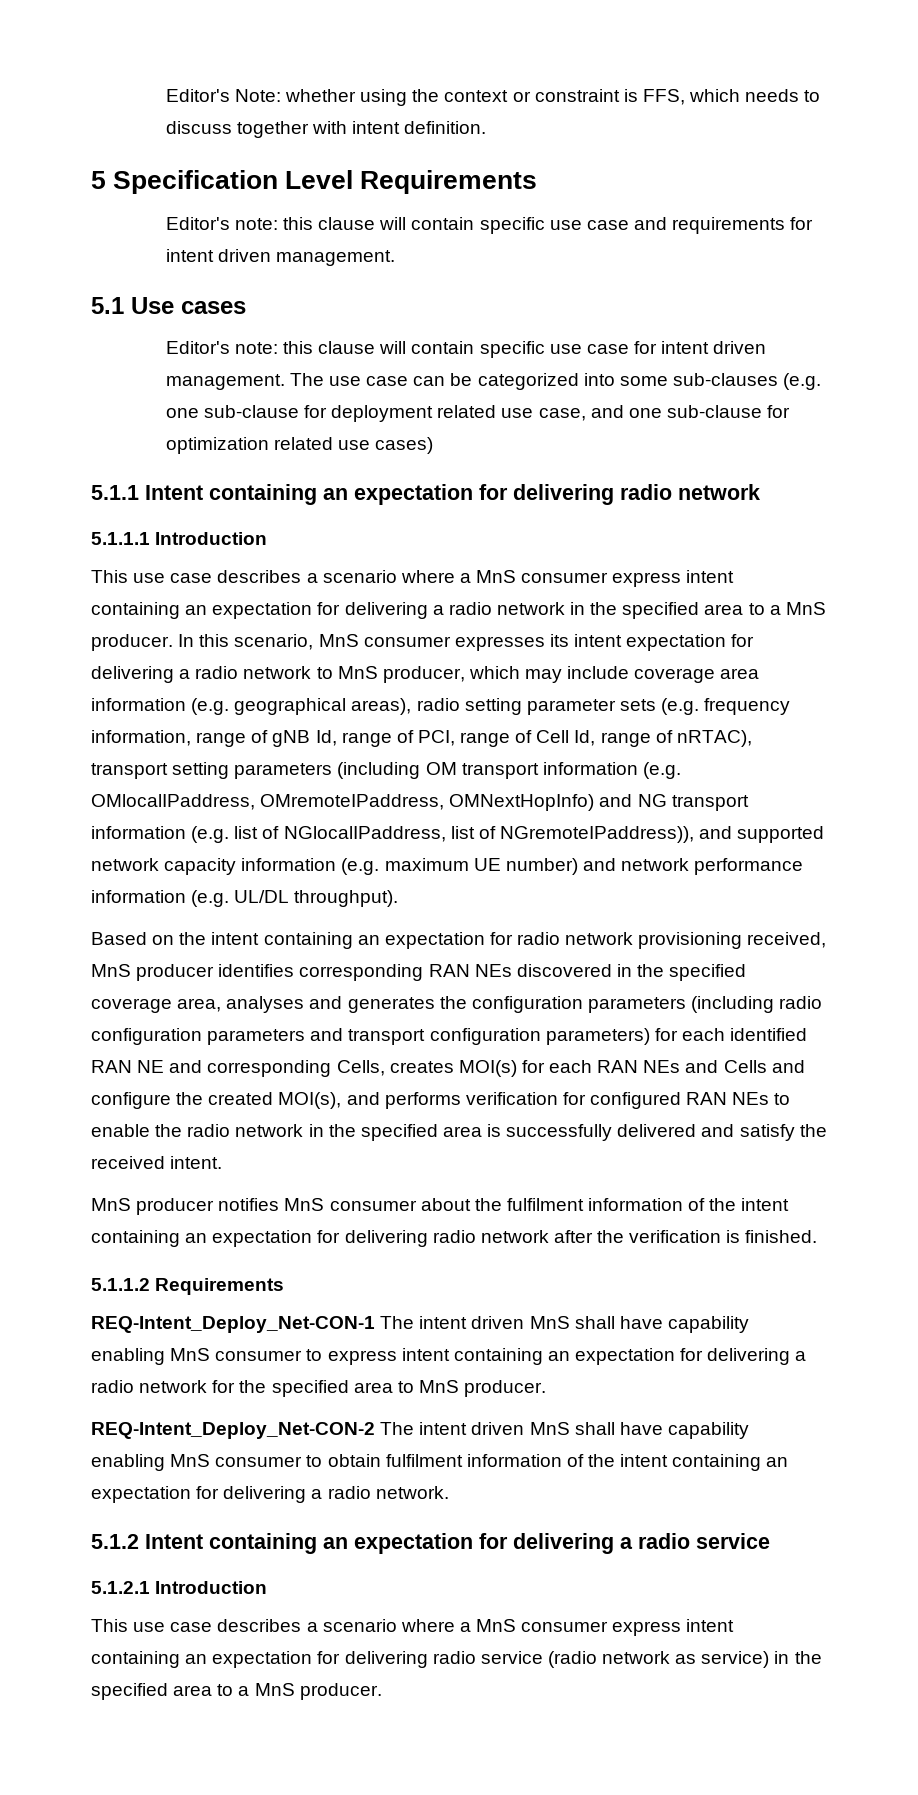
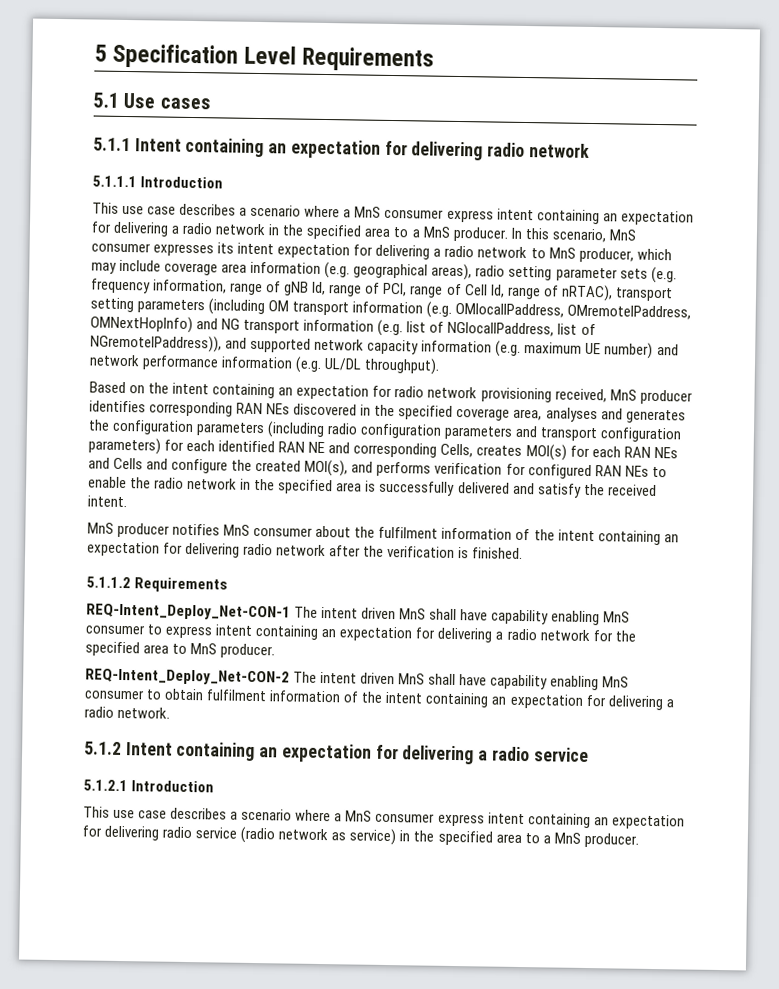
- Editor's Note: whether using the context or constraint is FFS, which needs to discuss together with intent definition.
  5 Specification Level Requirements
- Editor's note: this clause will contain specific use case and requirements for intent driven management.
  5.1 Use cases
- Editor's note: this clause will contain specific use case for intent driven management. The use case can be categorized into some sub-clauses (e.g. one sub-clause for deployment related use case, and one sub-clause for optimization related use cases)

